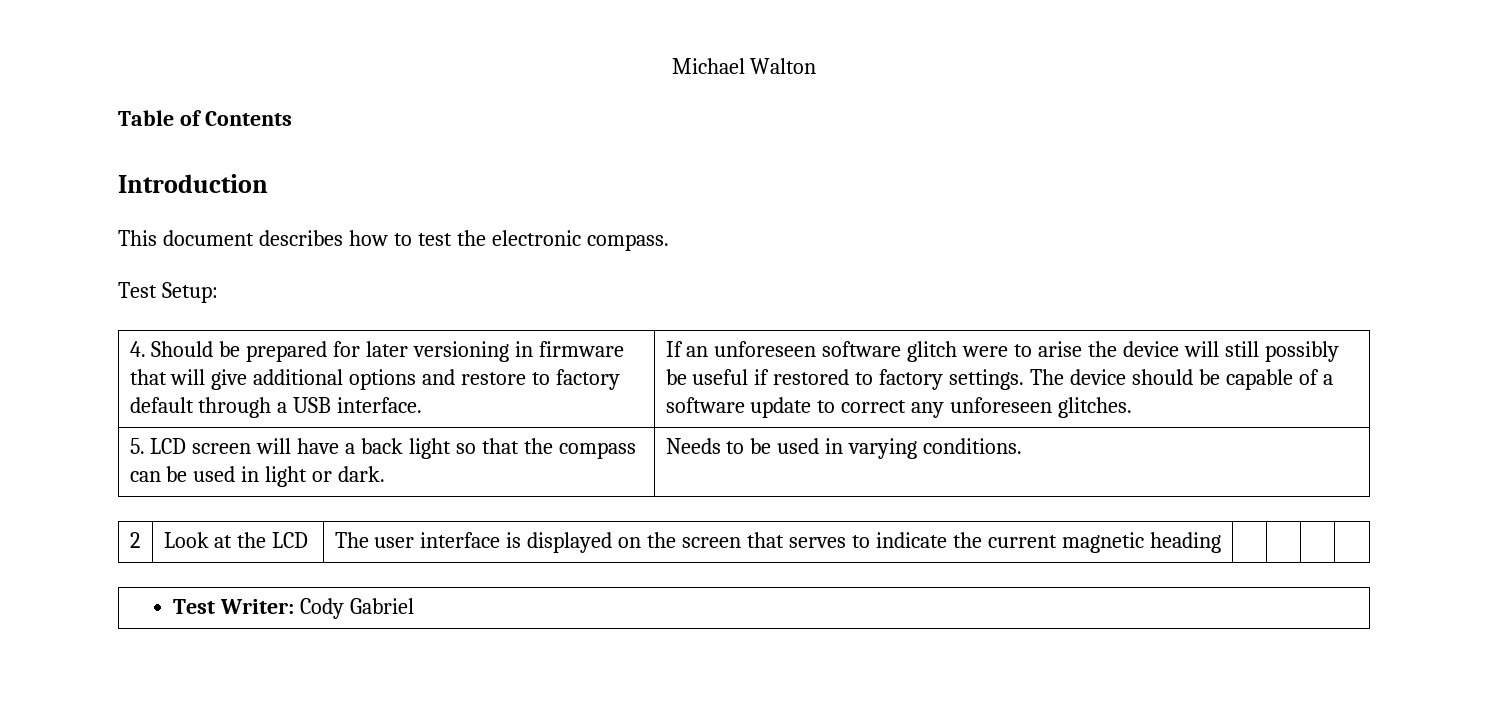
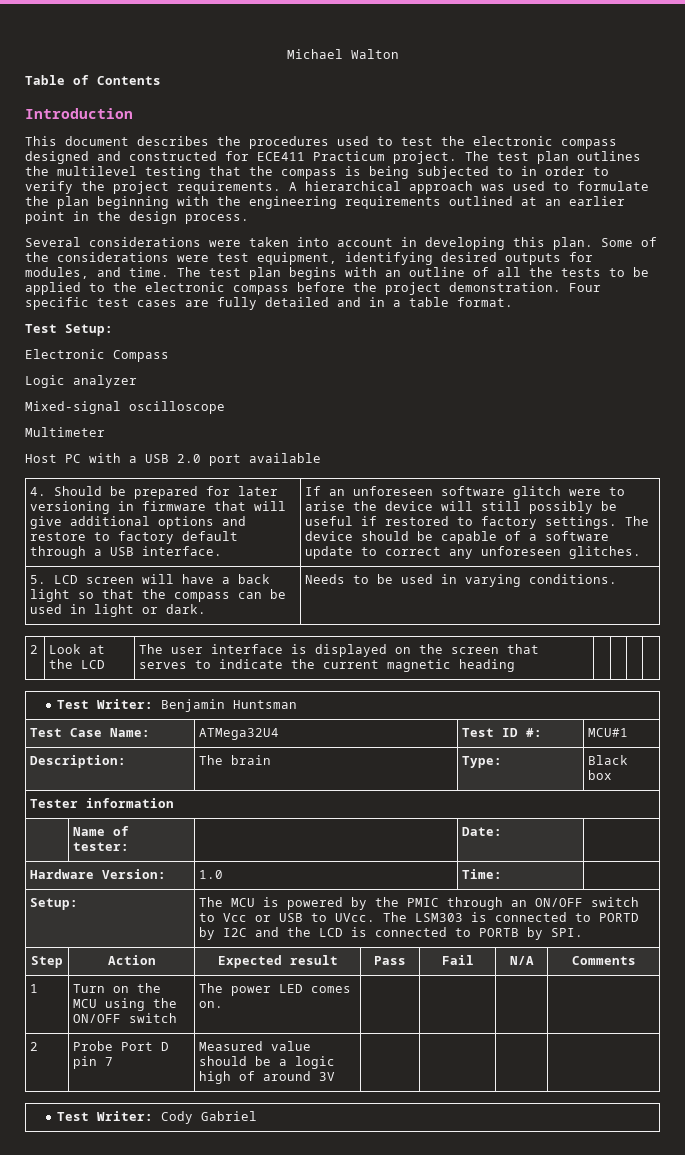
- This document describes how to test the electronic compass.
+ This document describes the procedures used to test the electronic compass designed and constructed for ECE411 Practicum project. The test plan outlines the multilevel testing that the compass is being subjected to in order to verify the project requirements. A hierarchical approach was used to formulate the plan beginning with the engineering requirements outlined at an earlier point in the design process.
+ Several considerations were taken into account in developing this plan. Some of the considerations were test equipment, identifying desired outputs for modules, and time. The test plan begins with an outline of all the tests to be applied to the electronic compass before the project demonstration. Four specific test cases are fully detailed and in a table format.
  Test Setup:
+ Electronic Compass
+ Logic analyzer
+ Mixed-signal oscilloscope
+ Multimeter
+ Host PC with a USB 2.0 port available
+ Test Writer: Benjamin Huntsman
+ Test Case Name: | ATMega32U4 | Test ID #: | MCU#1
+ Description: | The brain | Type: | Black box
+ Tester information
+ | Name of tester: | | Date: |
+ Hardware Version: | 1.0 | Time: |
+ Setup: | The MCU is powered by the PMIC through an ON/OFF switch to Vcc or USB to UVcc. The LSM303 is connected to PORTD by I2C and the LCD is connected to PORTB by SPI.
+ Step | Action | Expected result | Pass | Fail | N/A | Comments
+ 1 | Turn on the MCU using the ON/OFF switch | The power LED comes on. | | | |
+ 2 | Probe Port D pin 7 | Measured value should be a logic high of around 3V | | | |

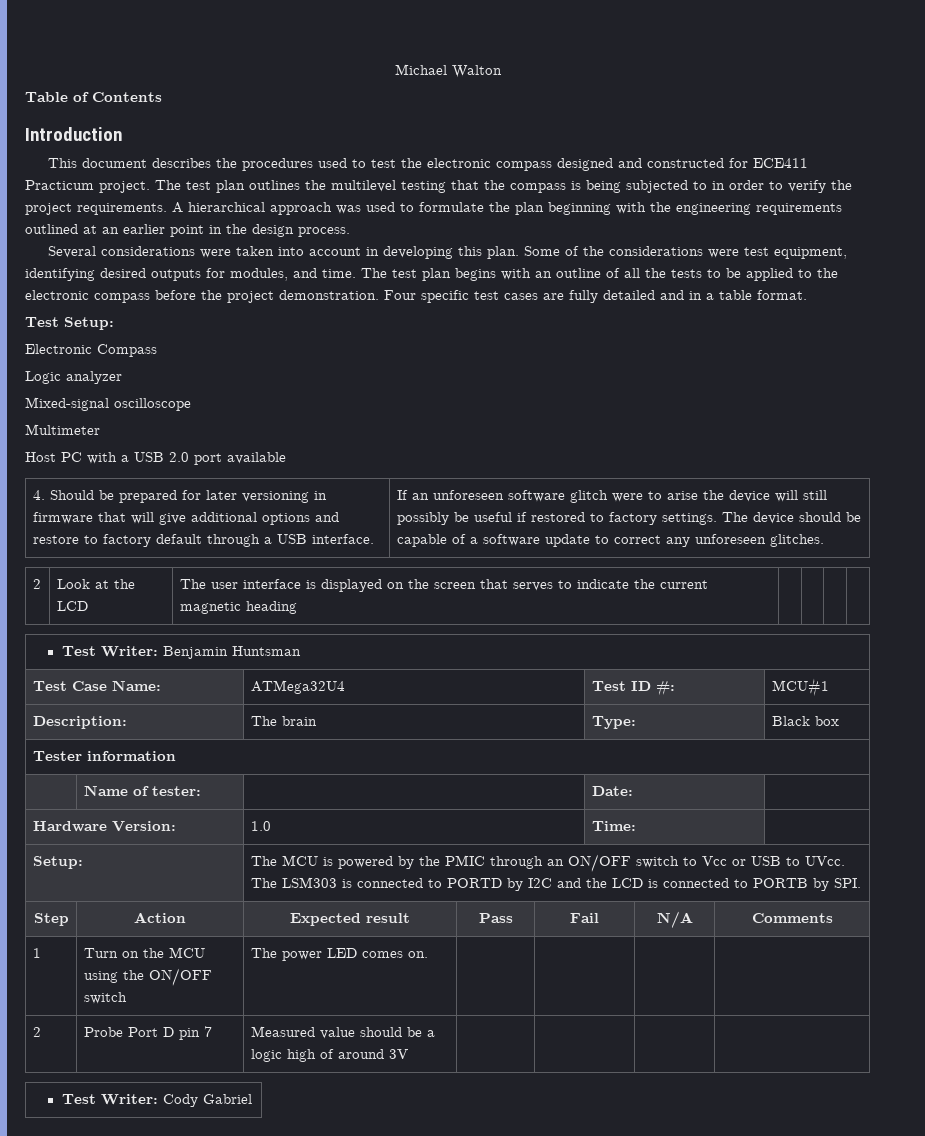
- 5. LCD screen will have a back light so that the compass can be used in light or dark. | Needs to be used in varying conditions.

